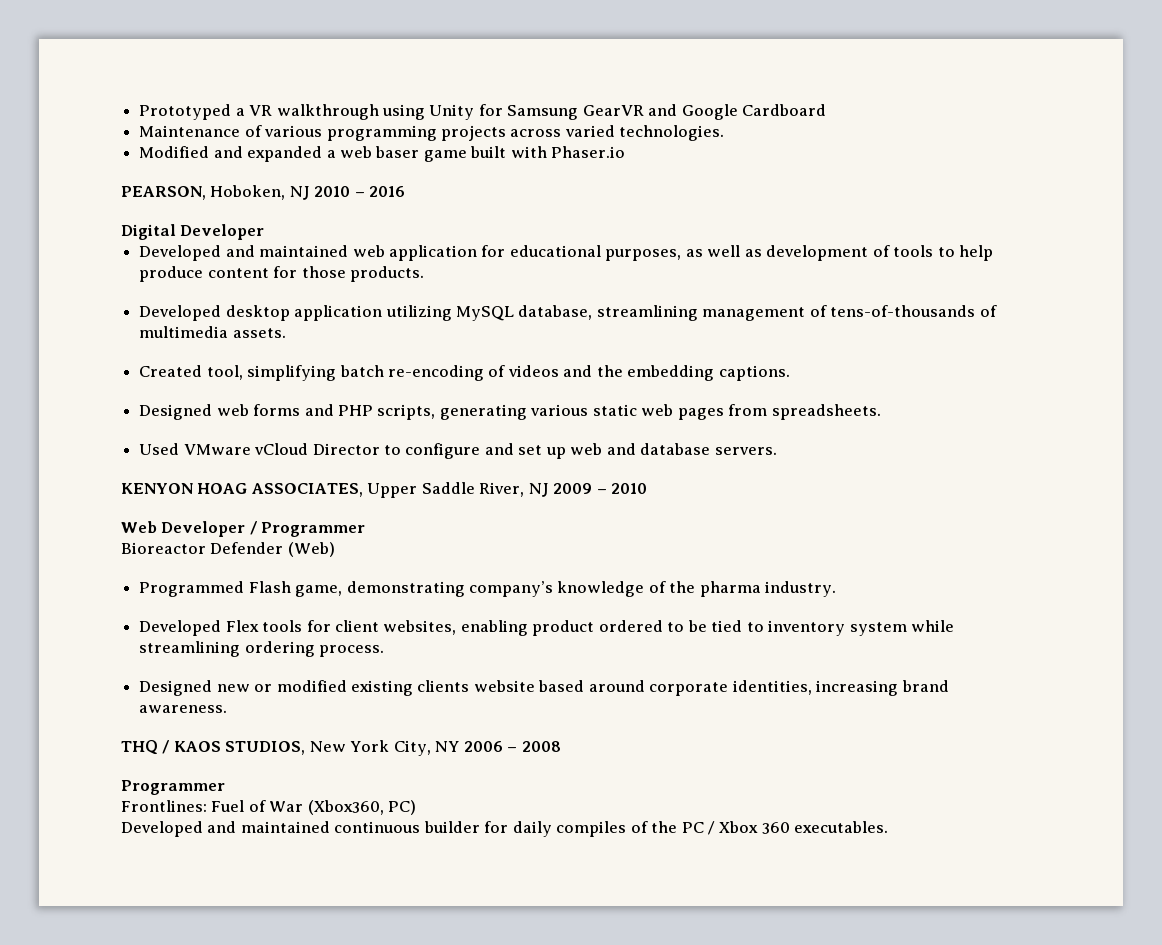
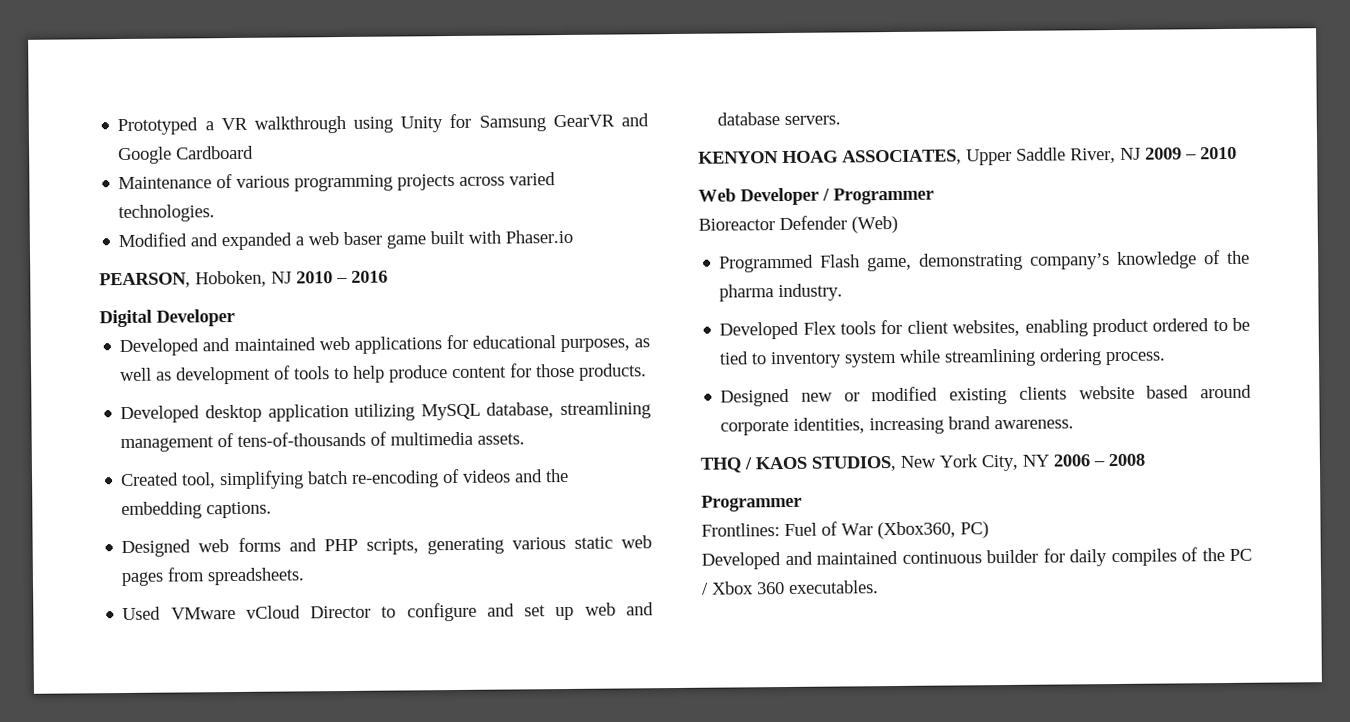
- Developed and maintained web application for educational purposes, as well as development of tools to help produce content for those products.
+ Developed and maintained web applications for educational purposes, as well as development of tools to help produce content for those products.

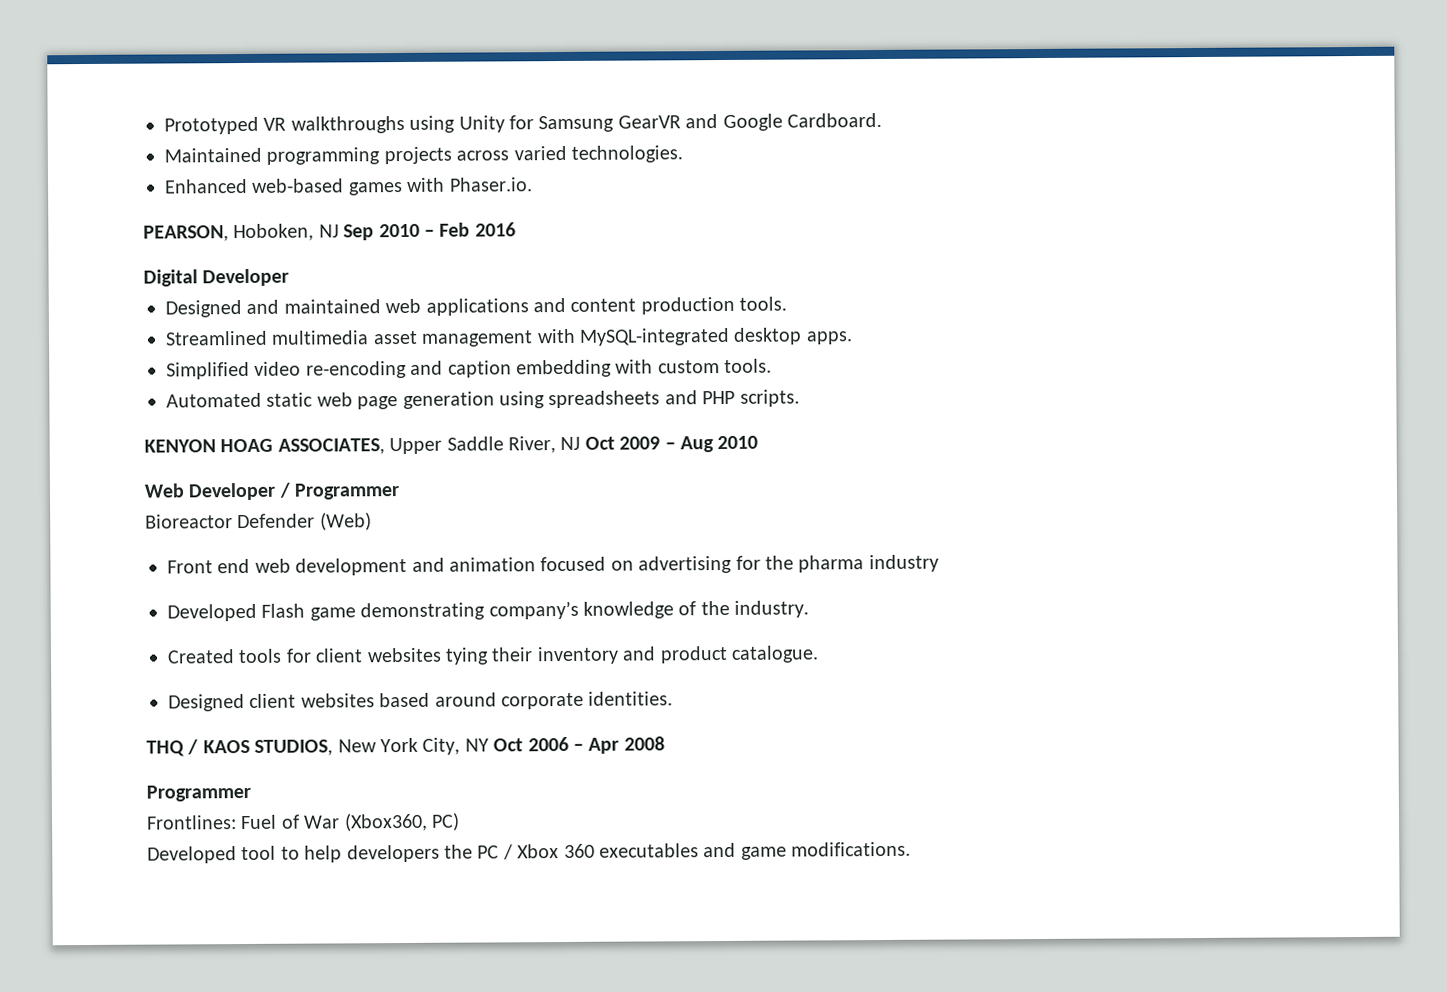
- Prototyped a VR walkthrough using Unity for Samsung GearVR and Google Cardboard
- Maintenance of various programming projects across varied technologies.
+ Prototyped VR walkthroughs using Unity for Samsung GearVR and Google Cardboard.
+ Maintained programming projects across varied technologies.
- Modified and expanded a web baser game built with Phaser.io
+ Enhanced web-based games with Phaser.io.
- PEARSON, Hoboken, NJ 2010 – 2016
+ PEARSON, Hoboken, NJ Sep 2010 – Feb 2016
- Developed and maintained web applications for educational purposes, as well as development of tools to help produce content for those products.
- Developed desktop application utilizing MySQL database, streamlining management of tens-of-thousands of multimedia assets.
- Created tool, simplifying batch re-encoding of videos and the embedding captions.
- Designed web forms and PHP scripts, generating various static web pages from spreadsheets.
- Used VMware vCloud Director to configure and set up web and database servers.
+ Designed and maintained web applications and content production tools.
+ Streamlined multimedia asset management with MySQL-integrated desktop apps.
+ Simplified video re-encoding and caption embedding with custom tools.
+ Automated static web page generation using spreadsheets and PHP scripts.
- KENYON HOAG ASSOCIATES, Upper Saddle River, NJ 2009 – 2010
+ KENYON HOAG ASSOCIATES, Upper Saddle River, NJ Oct 2009 – Aug 2010
- Programmed Flash game, demonstrating company’s knowledge of the pharma industry.
+ Front end web development and animation focused on advertising for the pharma industry
+ Developed Flash game demonstrating company’s knowledge of the industry.
- Developed Flex tools for client websites, enabling product ordered to be tied to inventory system while streamlining ordering process.
- Designed new or modified existing clients website based around corporate identities, increasing brand awareness.
+ Created tools for client websites tying their inventory and product catalogue.
+ Designed client websites based around corporate identities.
- THQ / KAOS STUDIOS, New York City, NY 2006 – 2008
+ THQ / KAOS STUDIOS, New York City, NY Oct 2006 – Apr 2008
- Developed and maintained continuous builder for daily compiles of the PC / Xbox 360 executables.
+ Developed tool to help developers the PC / Xbox 360 executables and game modifications.

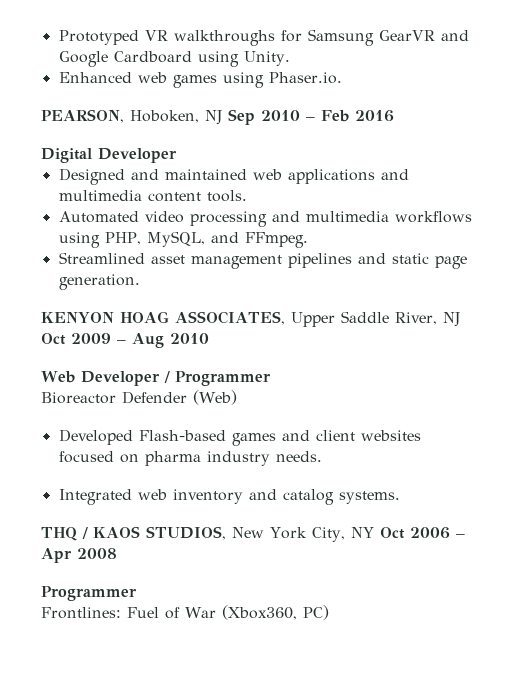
- Prototyped VR walkthroughs using Unity for Samsung GearVR and Google Cardboard.
- Maintained programming projects across varied technologies.
- Enhanced web-based games with Phaser.io.
+ Prototyped VR walkthroughs for Samsung GearVR and Google Cardboard using Unity.
+ Enhanced web games using Phaser.io.
- Designed and maintained web applications and content production tools.
- Streamlined multimedia asset management with MySQL-integrated desktop apps.
- Simplified video re-encoding and caption embedding with custom tools.
- Automated static web page generation using spreadsheets and PHP scripts.
+ Designed and maintained web applications and multimedia content tools.
+ Automated video processing and multimedia workflows using PHP, MySQL, and FFmpeg.
+ Streamlined asset management pipelines and static page generation.
- Front end web development and animation focused on advertising for the pharma industry
- Developed Flash game demonstrating company’s knowledge of the industry.
- Created tools for client websites tying their inventory and product catalogue.
- Designed client websites based around corporate identities.
+ Developed Flash-based games and client websites focused on pharma industry needs.
+ Integrated web inventory and catalog systems.
- Developed tool to help developers the PC / Xbox 360 executables and game modifications.

